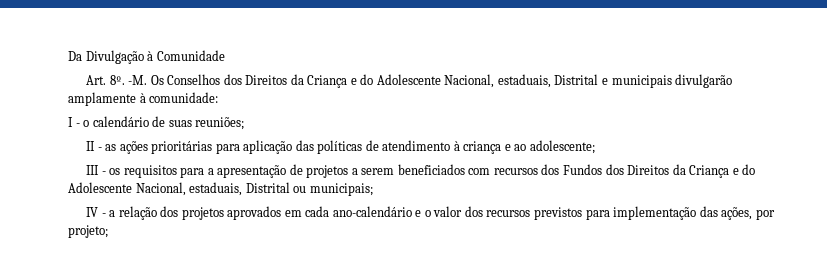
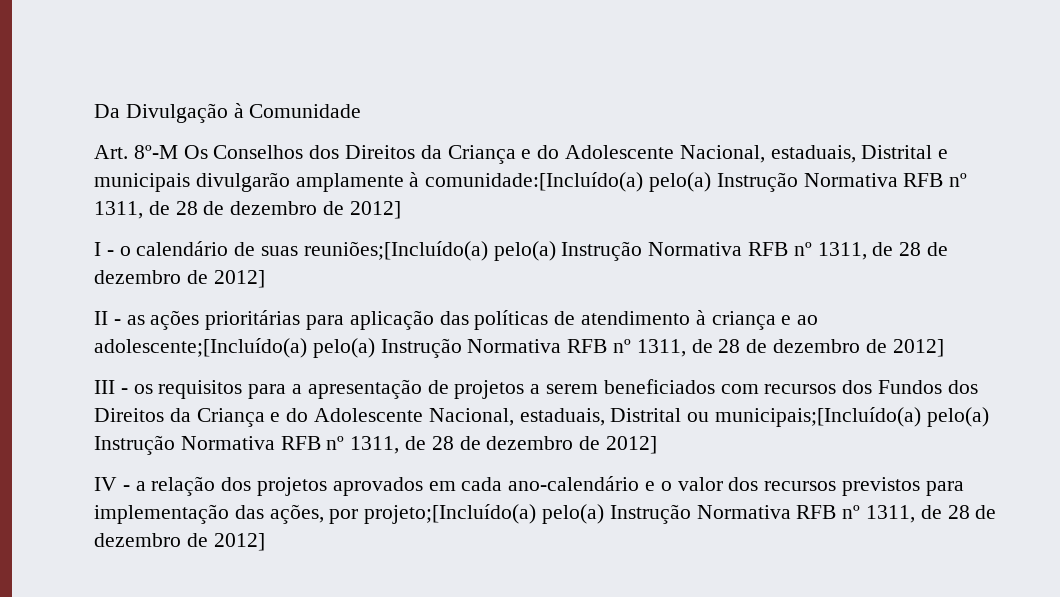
- Art. 8º. -M. Os Conselhos dos Direitos da Criança e do Adolescente Nacional, estaduais, Distrital e municipais divulgarão amplamente à comunidade:
+ Art. 8º-M Os Conselhos dos Direitos da Criança e do Adolescente Nacional, estaduais, Distrital e municipais divulgarão amplamente à comunidade:[Incluído(a) pelo(a) Instrução Normativa RFB nº 1311, de 28 de dezembro de 2012]
- I - o calendário de suas reuniões;
+ I - o calendário de suas reuniões;[Incluído(a) pelo(a) Instrução Normativa RFB nº 1311, de 28 de dezembro de 2012]
- II - as ações prioritárias para aplicação das políticas de atendimento à criança e ao adolescente;
+ II - as ações prioritárias para aplicação das políticas de atendimento à criança e ao adolescente;[Incluído(a) pelo(a) Instrução Normativa RFB nº 1311, de 28 de dezembro de 2012]
- III - os requisitos para a apresentação de projetos a serem beneficiados com recursos dos Fundos dos Direitos da Criança e do Adolescente Nacional, estaduais, Distrital ou municipais;
+ III - os requisitos para a apresentação de projetos a serem beneficiados com recursos dos Fundos dos Direitos da Criança e do Adolescente Nacional, estaduais, Distrital ou municipais;[Incluído(a) pelo(a) Instrução Normativa RFB nº 1311, de 28 de dezembro de 2012]
- IV - a relação dos projetos aprovados em cada ano-calendário e o valor dos recursos previstos para implementação das ações, por projeto;
+ IV - a relação dos projetos aprovados em cada ano-calendário e o valor dos recursos previstos para implementação das ações, por projeto;[Incluído(a) pelo(a) Instrução Normativa RFB nº 1311, de 28 de dezembro de 2012]

